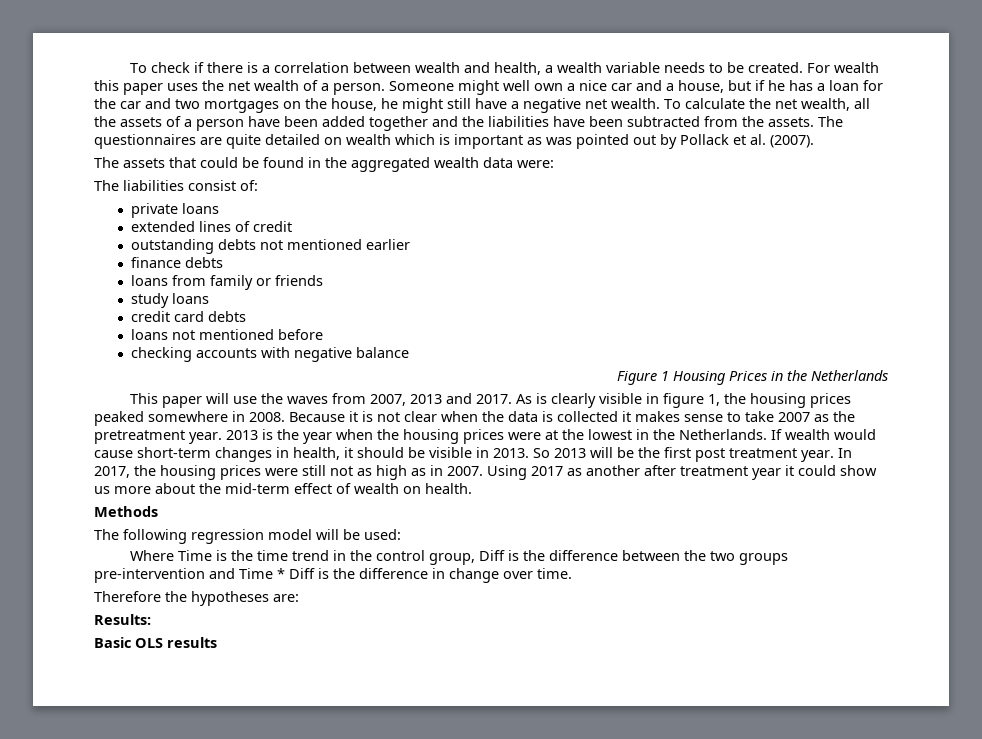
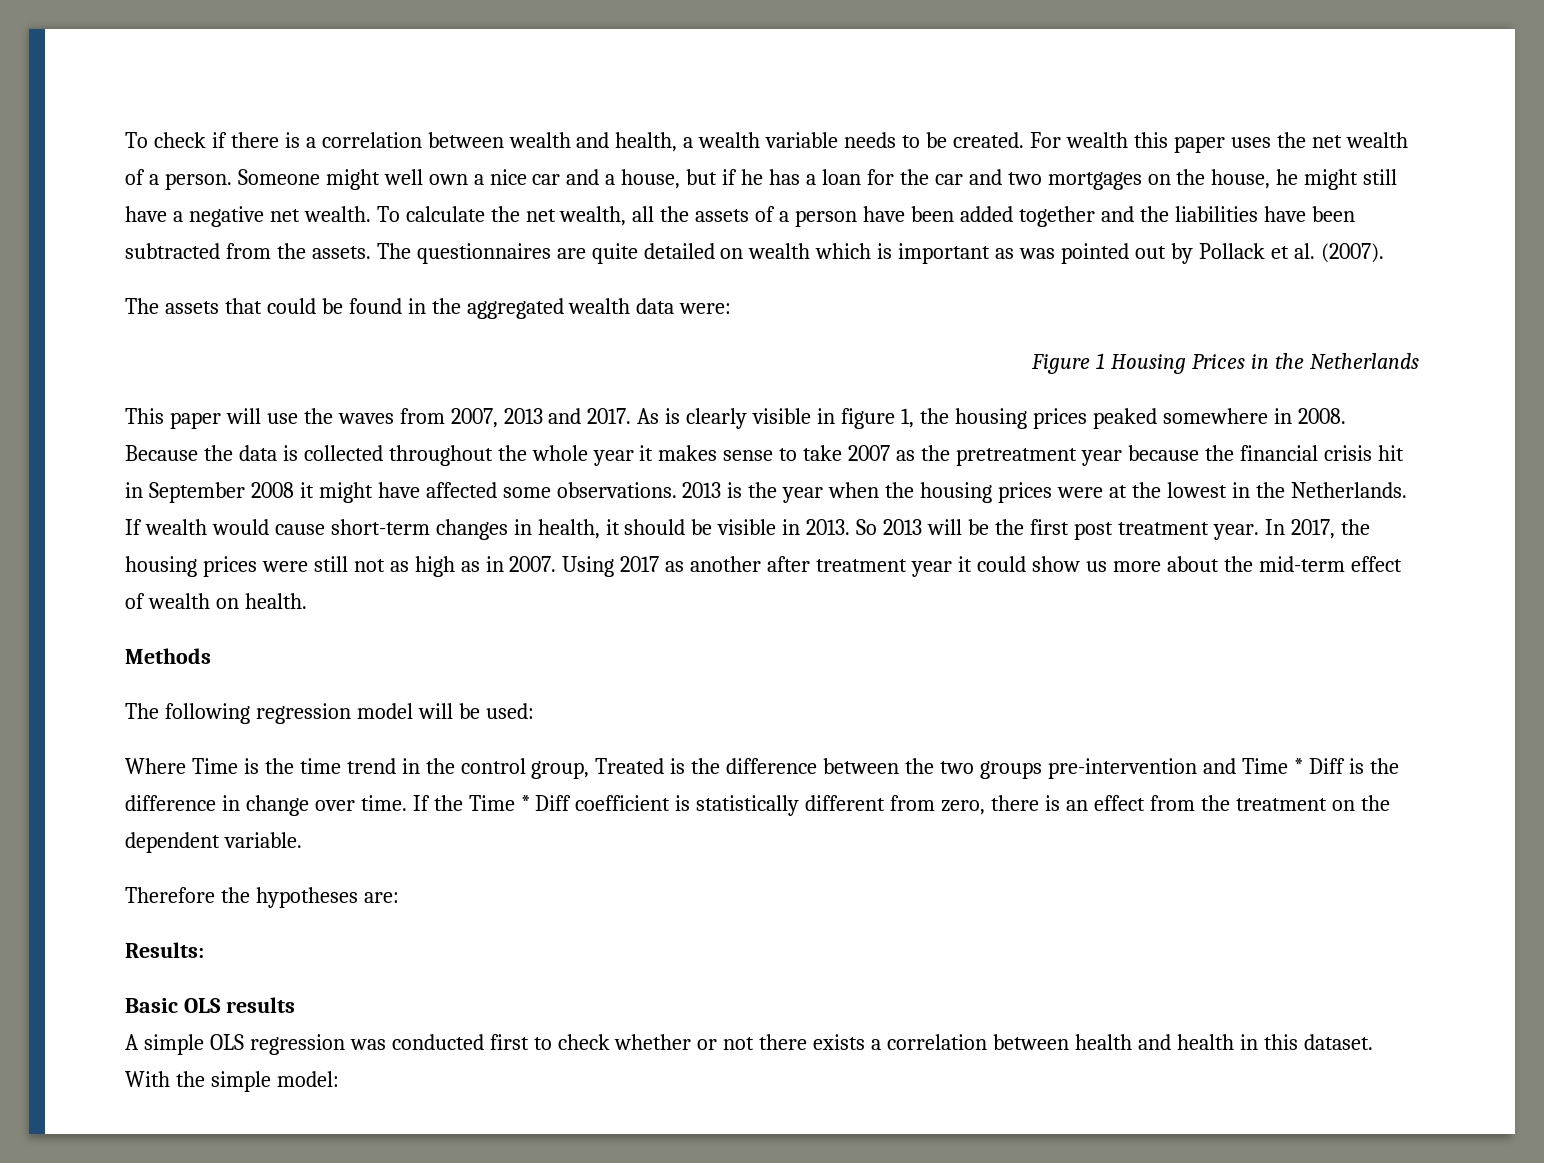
- The liabilities consist of:
- private loans
- extended lines of credit
- outstanding debts not mentioned earlier
- finance debts
- loans from family or friends
- study loans
- credit card debts
- loans not mentioned before
- checking accounts with negative balance
- Because it is not clear when the data is collected it makes sense to take 2007 as the pretreatment year.
+ Because the data is collected throughout the whole year it makes sense to take 2007 as the pretreatment year because the financial crisis hit in September 2008 it might have affected some observations.
- Where Time is the time trend in the control group, Diff is the difference between the two groups pre-intervention and Time * Diff is the difference in change over time.
+ Where Time is the time trend in the control group, Treated is the difference between the two groups pre-intervention and Time * Diff is the difference in change over time. If the Time * Diff coefficient is statistically different from zero, there is an effect from the treatment on the dependent variable.
+ A simple OLS regression was conducted first to check whether or not there exists a correlation between health and health in this dataset. With the simple model:

